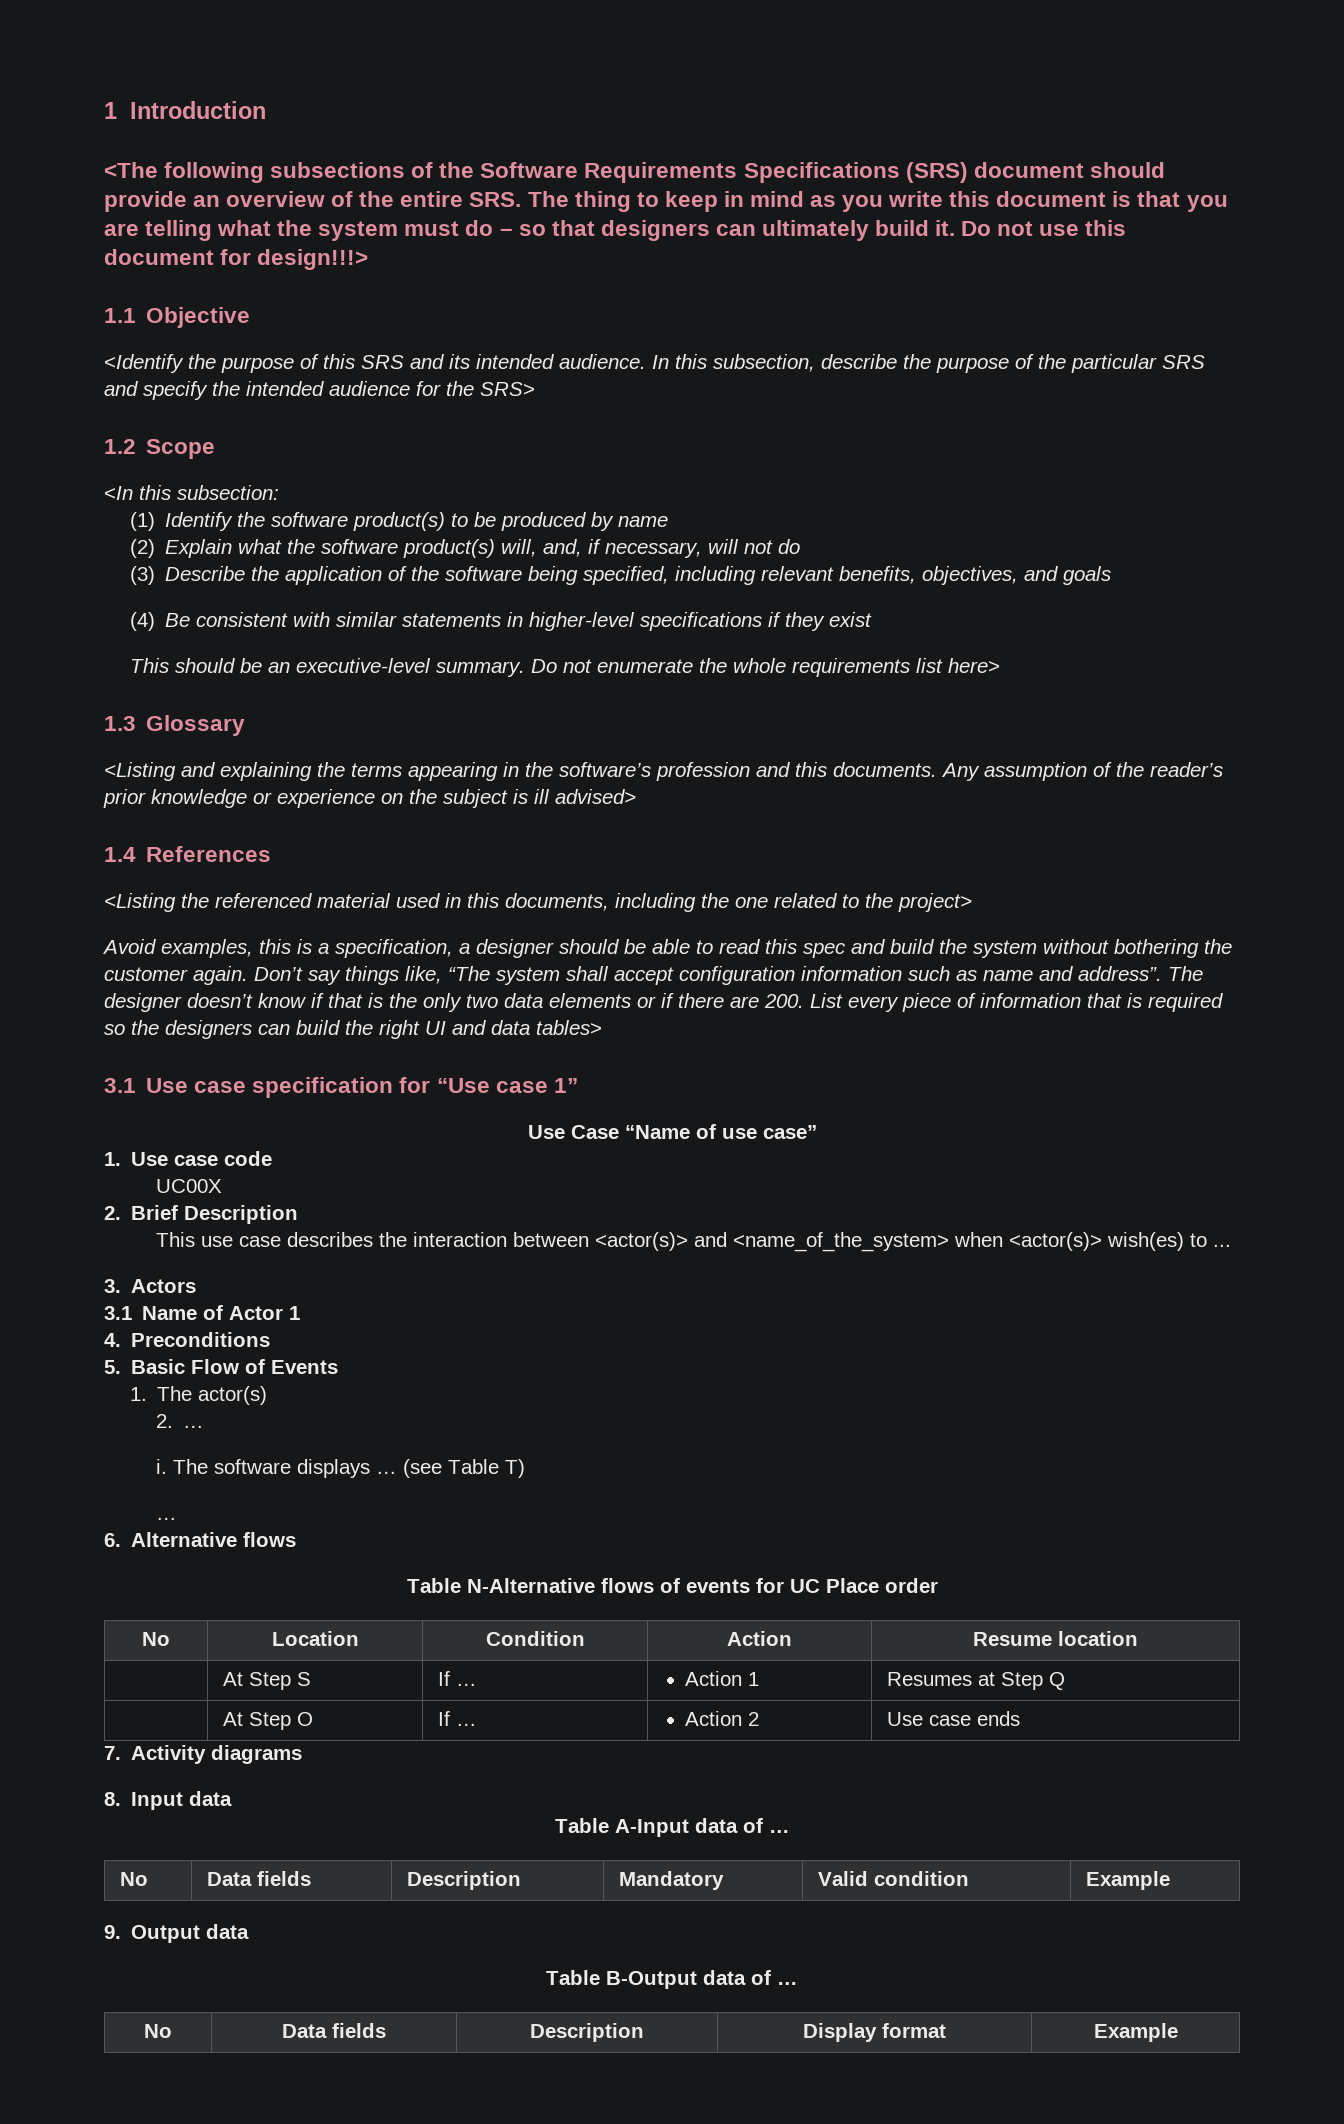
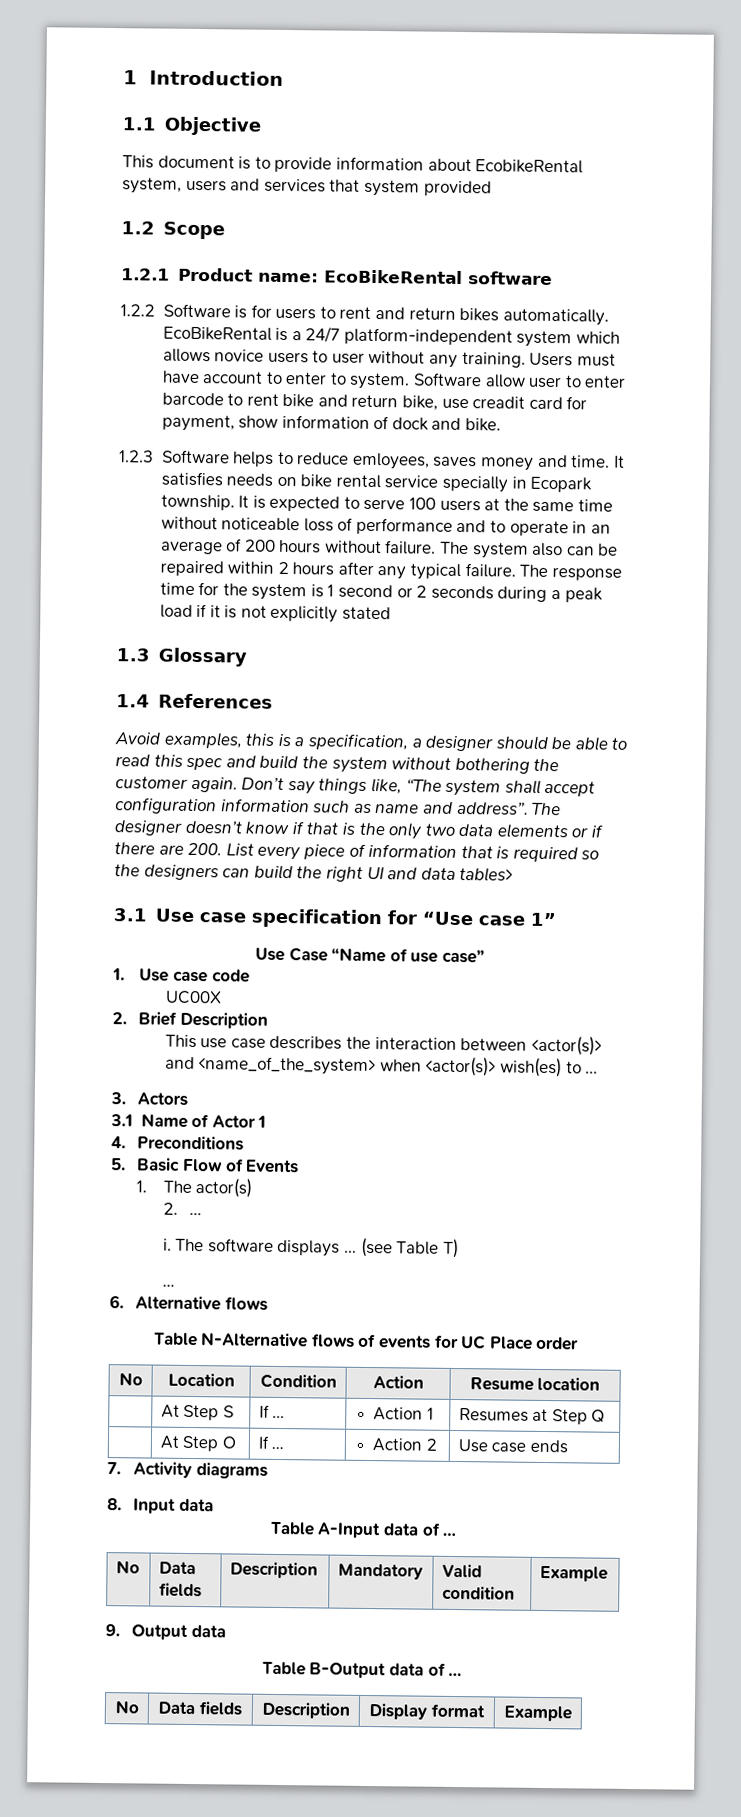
- <The following subsections of the Software Requirements Specifications (SRS) document should provide an overview of the entire SRS. The thing to keep in mind as you write this document is that you are telling what the system must do – so that designers can ultimately build it. Do not use this document for design!!!>
  1.1 Objective
- <Identify the purpose of this SRS and its intended audience. In this subsection, describe the purpose of the particular SRS and specify the intended audience for the SRS>
+ This document is to provide information about EcobikeRental system, users and services that system provided
  1.2 Scope
- <In this subsection:
- (1) Identify the software product(s) to be produced by name
- (2) Explain what the software product(s) will, and, if necessary, will not do
- (3) Describe the application of the software being specified, including relevant benefits, objectives, and goals
- (4) Be consistent with similar statements in higher-level specifications if they exist
- This should be an executive-level summary. Do not enumerate the whole requirements list here>
+ 1.2.1 Product name: EcoBikeRental software
+ 1.2.2 Software is for users to rent and return bikes automatically. EcoBikeRental is a 24/7 platform-independent system which allows novice users to user without any training. Users must have account to enter to system. Software allow user to enter barcode to rent bike and return bike, use creadit card for payment, show information of dock and bike.
+ 1.2.3 Software helps to reduce emloyees, saves money and time. It satisfies needs on bike rental service specially in Ecopark township. It is expected to serve 100 users at the same time without noticeable loss of performance and to operate in an average of 200 hours without failure. The system also can be repaired within 2 hours after any typical failure. The response time for the system is 1 second or 2 seconds during a peak load if it is not explicitly stated
  1.3 Glossary
- <Listing and explaining the terms appearing in the software’s profession and this documents. Any assumption of the reader’s prior knowledge or experience on the subject is ill advised>
  1.4 References
- <Listing the referenced material used in this documents, including the one related to the project>

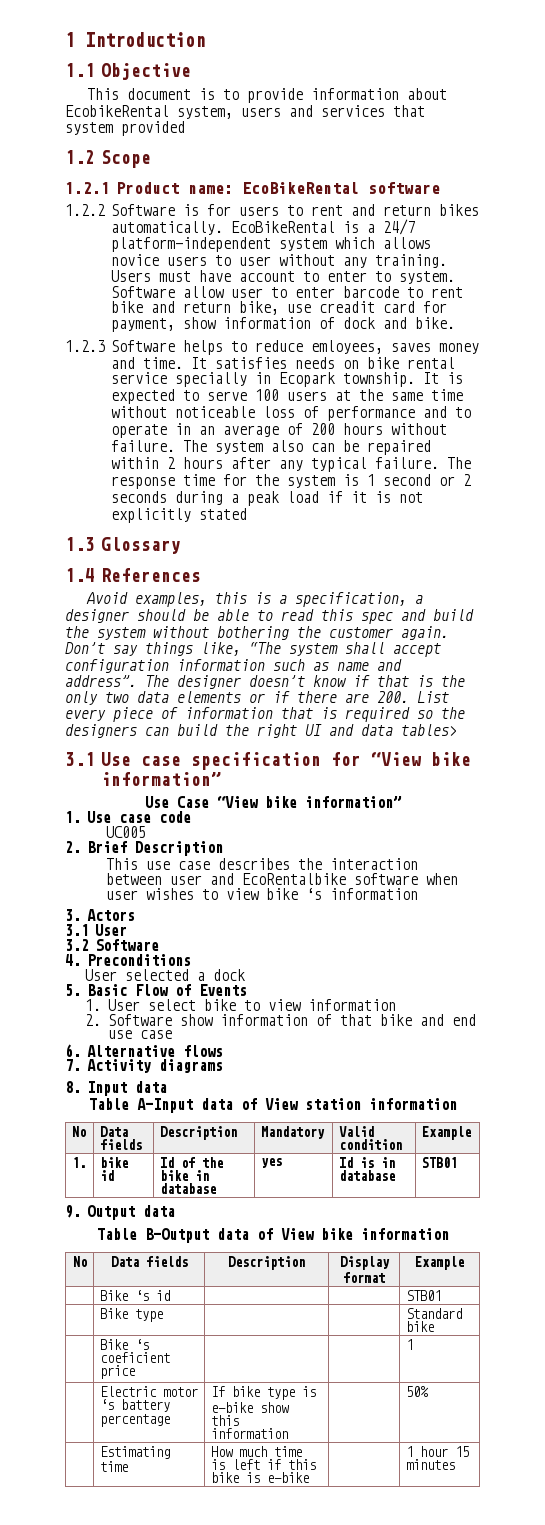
- 3.1 Use case specification for “Use case 1”
+ 3.1 Use case specification for “View bike information”
- Use Case “Name of use case”
+ Use Case “View bike information”
- UC00X
+ UC005
- This use case describes the interaction between <actor(s)> and <name_of_the_system> when <actor(s)> wish(es) to ...
+ This use case describes the interaction between user and EcoRentalbike software when user wishes to view bike ‘s information
  3. Actors
- 3.1 Name of Actor 1
+ 3.1 User
+ 3.2 Software
  4. Preconditions
+ User selected a dock
- 1. The actor(s)
- 2. …
- i. The software displays … (see Table T)
- …
+ 1. User select bike to view information
+ 2. Software show information of that bike and end use case
  6. Alternative flows
- Table N-Alternative flows of events for UC Place order
- No | Location | Condition | Action | Resume location
- | At Step S | If … | Action 1 | Resumes at Step Q
- | At Step O | If … | Action 2 | Use case ends
- Table A-Input data of …
+ Table A-Input data of View station information
+ 1. | bike id | Id of the bike in database | yes | Id is in database | STB01
- Table B-Output data of …
+ Table B-Output data of View bike information
+ | Bike ‘s id | | | STB01
+ | Bike type | | | Standard bike
+ | Bike ‘s coeficient price | | | 1
+ | Electric motor ‘s battery percentage | If bike type is e-bike show this information | | 50%
+ | Estimating time | How much time is left if this bike is e-bike | | 1 hour 15 minutes

